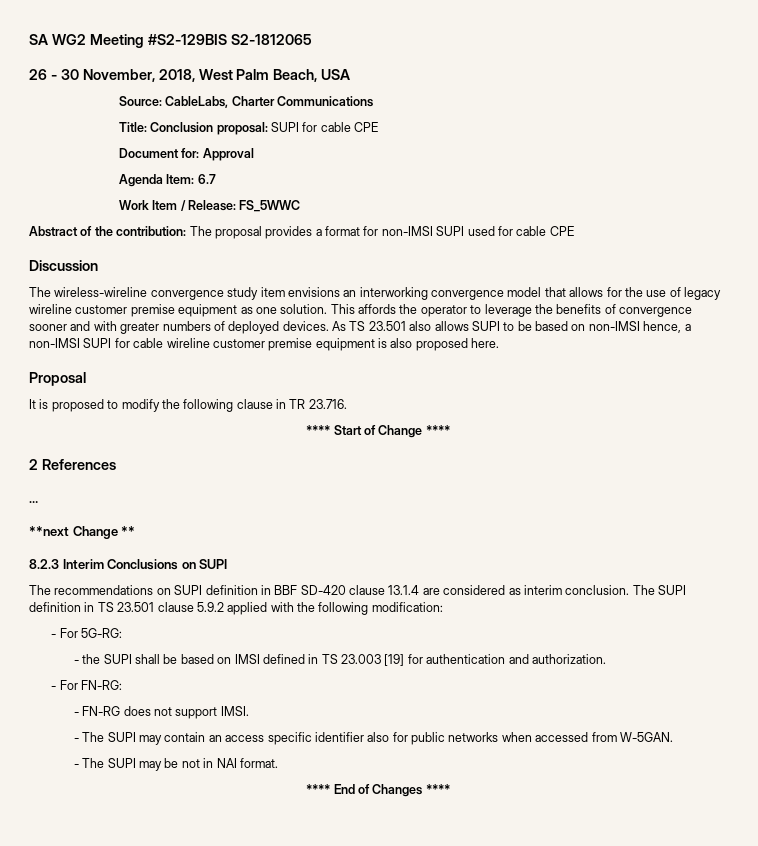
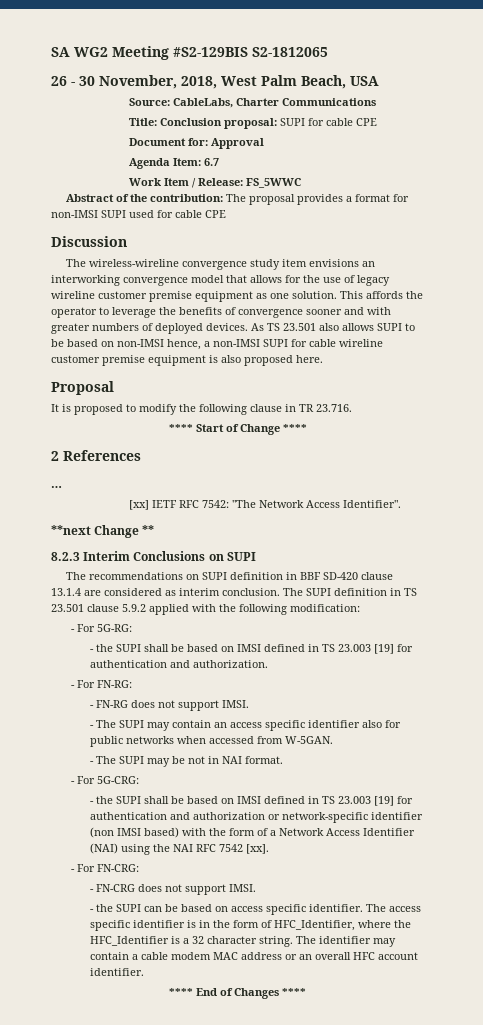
+ [xx] IETF RFC 7542: "The Network Access Identifier".
+ - For 5G-CRG:
+ - the SUPI shall be based on IMSI defined in TS 23.003 [19] for authentication and authorization or network-specific identifier (non IMSI based) with the form of a Network Access Identifier (NAI) using the NAI RFC 7542 [xx].
+ - For FN-CRG:
+ - FN-CRG does not support IMSI.
+ - the SUPI can be based on access specific identifier. The access specific identifier is in the form of HFC_Identifier, where the HFC_Identifier is a 32 character string. The identifier may contain a cable modem MAC address or an overall HFC account identifier.

